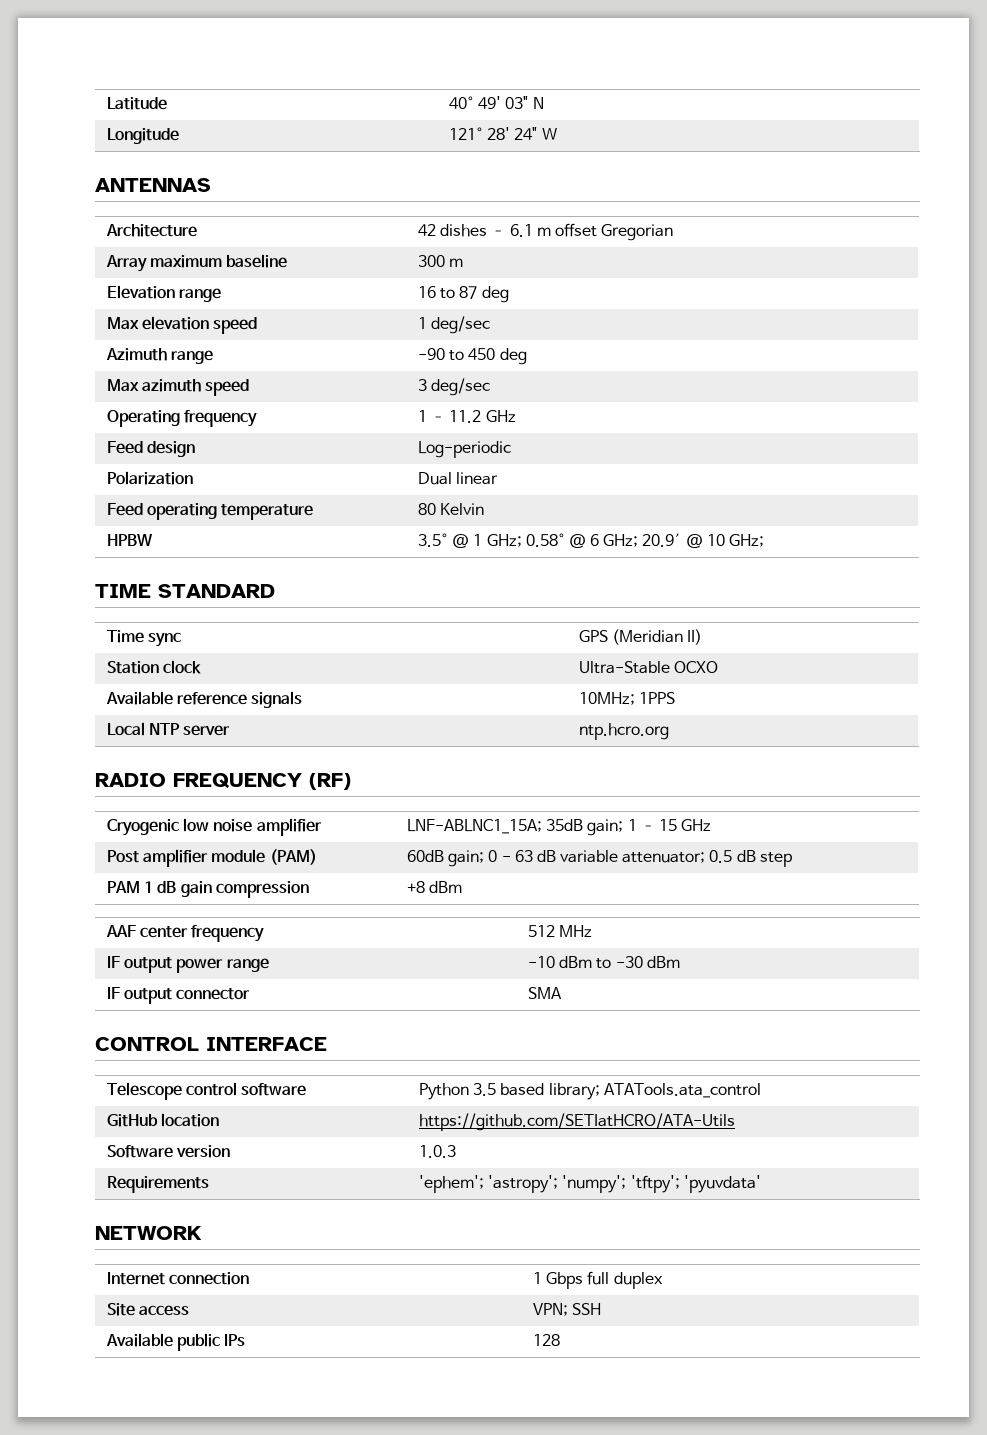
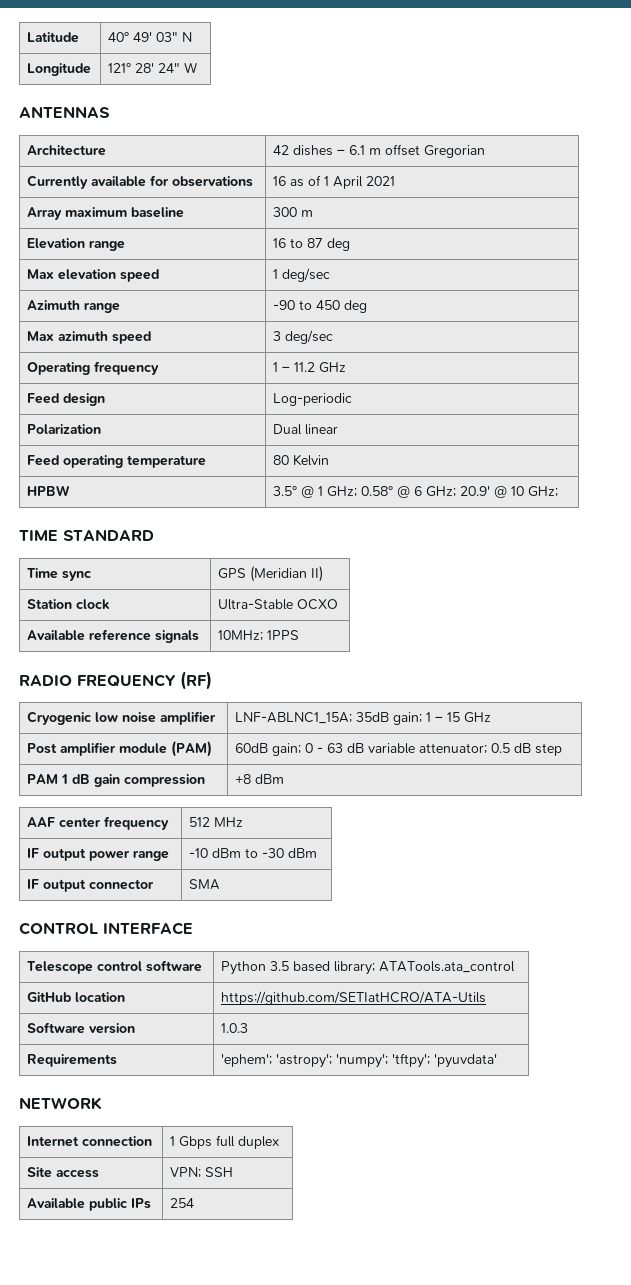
+ Currently available for observations | 16 as of 1 April 2021
- Local NTP server | ntp.hcro.org
- Available public IPs | 128
+ Available public IPs | 254

